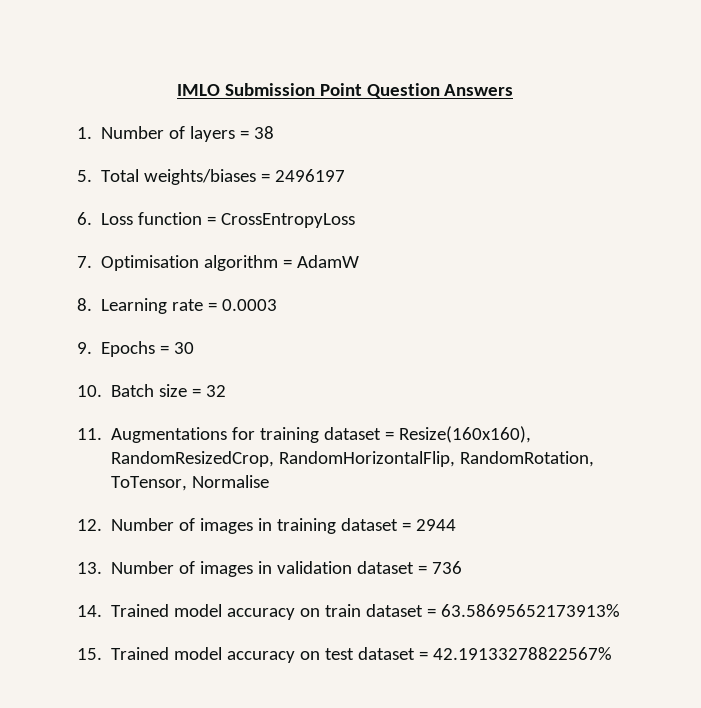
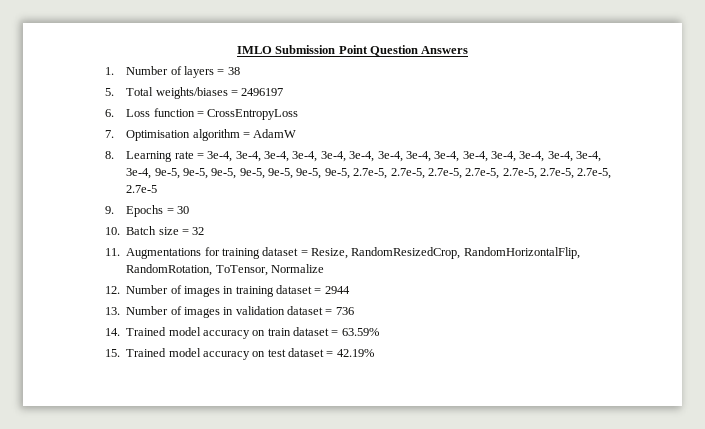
- 8. Learning rate = 0.0003
+ 8. Learning rate = 3e-4, 3e-4, 3e-4, 3e-4, 3e-4, 3e-4, 3e-4, 3e-4, 3e-4, 3e-4, 3e-4, 3e-4, 3e-4, 3e-4, 3e-4, 9e-5, 9e-5, 9e-5, 9e-5, 9e-5, 9e-5, 9e-5, 2.7e-5, 2.7e-5, 2.7e-5, 2.7e-5, 2.7e-5, 2.7e-5, 2.7e-5, 2.7e-5
- 11. Augmentations for training dataset = Resize(160x160), RandomResizedCrop, RandomHorizontalFlip, RandomRotation, ToTensor, Normalise
+ 11. Augmentations for training dataset = Resize, RandomResizedCrop, RandomHorizontalFlip, RandomRotation, ToTensor, Normalize
- 14. Trained model accuracy on train dataset = 63.58695652173913%
+ 14. Trained model accuracy on train dataset = 63.59%
- 15. Trained model accuracy on test dataset = 42.19133278822567%
+ 15. Trained model accuracy on test dataset = 42.19%

